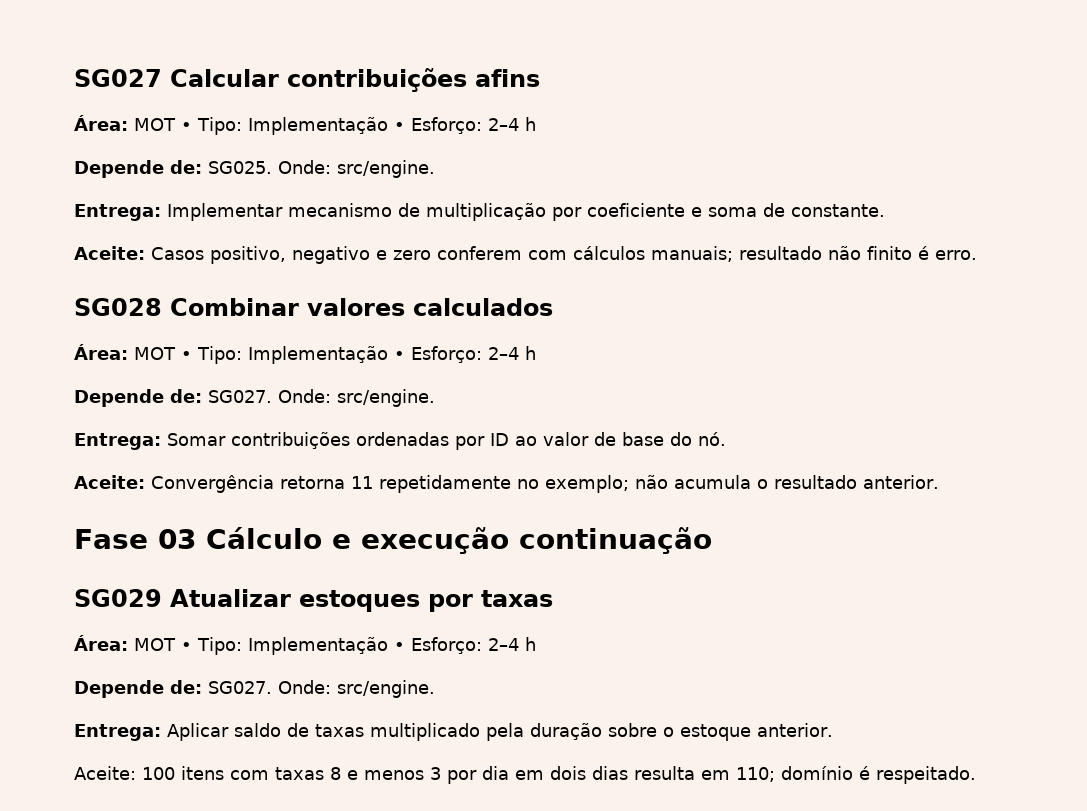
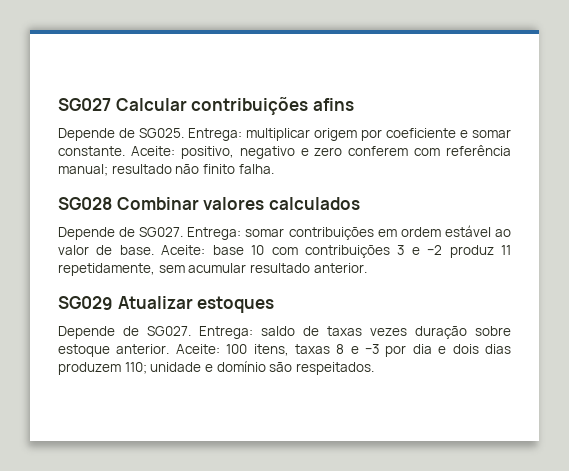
  SG027 Calcular contribuições afins
- Área: MOT • Tipo: Implementação • Esforço: 2–4 h
- Depende de: SG025. Onde: src/engine.
- Entrega: Implementar mecanismo de multiplicação por coeficiente e soma de constante.
- Aceite: Casos positivo, negativo e zero conferem com cálculos manuais; resultado não finito é erro.
+ Depende de SG025. Entrega: multiplicar origem por coeficiente e somar constante. Aceite: positivo, negativo e zero conferem com referência manual; resultado não finito falha.
  SG028 Combinar valores calculados
- Área: MOT • Tipo: Implementação • Esforço: 2–4 h
- Depende de: SG027. Onde: src/engine.
- Entrega: Somar contribuições ordenadas por ID ao valor de base do nó.
- Aceite: Convergência retorna 11 repetidamente no exemplo; não acumula o resultado anterior.
- Fase 03 Cálculo e execução continuação
- SG029 Atualizar estoques por taxas
- Área: MOT • Tipo: Implementação • Esforço: 2–4 h
- Depende de: SG027. Onde: src/engine.
- Entrega: Aplicar saldo de taxas multiplicado pela duração sobre o estoque anterior.
- Aceite: 100 itens com taxas 8 e menos 3 por dia em dois dias resulta em 110; domínio é respeitado.
+ Depende de SG027. Entrega: somar contribuições em ordem estável ao valor de base. Aceite: base 10 com contribuições 3 e −2 produz 11 repetidamente, sem acumular resultado anterior.
+ SG029 Atualizar estoques
+ Depende de SG027. Entrega: saldo de taxas vezes duração sobre estoque anterior. Aceite: 100 itens, taxas 8 e −3 por dia e dois dias produzem 110; unidade e domínio são respeitados.

